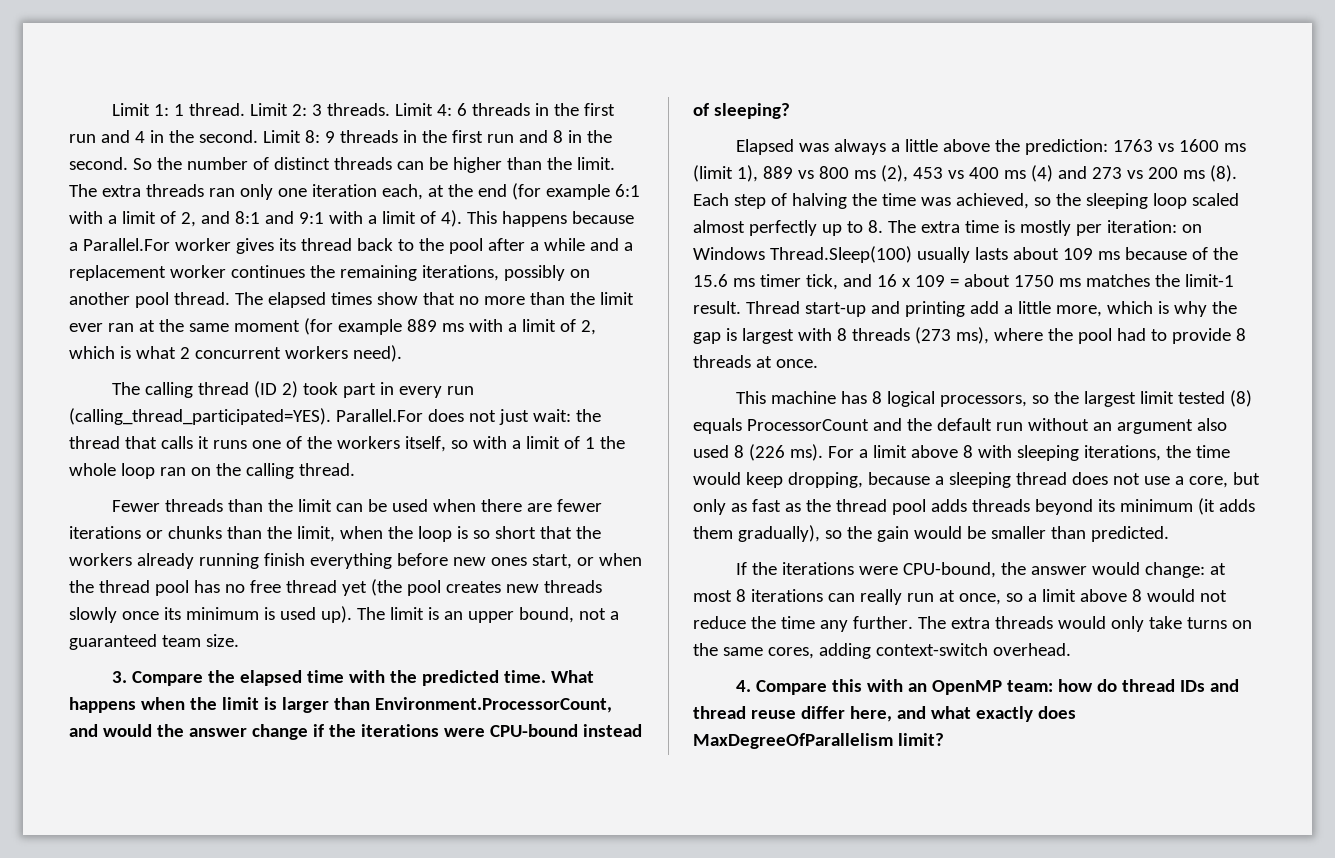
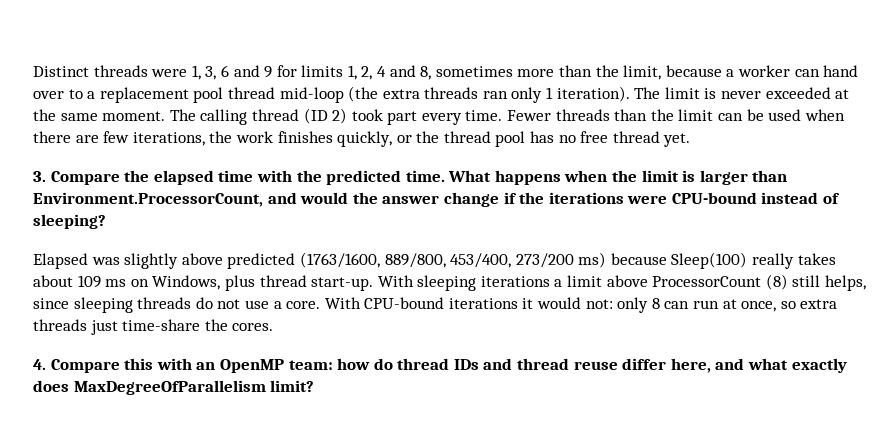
- Limit 1: 1 thread. Limit 2: 3 threads. Limit 4: 6 threads in the first run and 4 in the second. Limit 8: 9 threads in the first run and 8 in the second. So the number of distinct threads can be higher than the limit. The extra threads ran only one iteration each, at the end (for example 6:1 with a limit of 2, and 8:1 and 9:1 with a limit of 4). This happens because a Parallel.For worker gives its thread back to the pool after a while and a replacement worker continues the remaining iterations, possibly on another pool thread. The elapsed times show that no more than the limit ever ran at the same moment (for example 889 ms with a limit of 2, which is what 2 concurrent workers need).
- The calling thread (ID 2) took part in every run (calling_thread_participated=YES). Parallel.For does not just wait: the thread that calls it runs one of the workers itself, so with a limit of 1 the whole loop ran on the calling thread.
- Fewer threads than the limit can be used when there are fewer iterations or chunks than the limit, when the loop is so short that the workers already running finish everything before new ones start, or when the thread pool has no free thread yet (the pool creates new threads slowly once its minimum is used up). The limit is an upper bound, not a guaranteed team size.
+ Distinct threads were 1, 3, 6 and 9 for limits 1, 2, 4 and 8, sometimes more than the limit, because a worker can hand over to a replacement pool thread mid-loop (the extra threads ran only 1 iteration). The limit is never exceeded at the same moment. The calling thread (ID 2) took part every time. Fewer threads than the limit can be used when there are few iterations, the work finishes quickly, or the thread pool has no free thread yet.
- Elapsed was always a little above the prediction: 1763 vs 1600 ms (limit 1), 889 vs 800 ms (2), 453 vs 400 ms (4) and 273 vs 200 ms (8). Each step of halving the time was achieved, so the sleeping loop scaled almost perfectly up to 8. The extra time is mostly per iteration: on Windows Thread.Sleep(100) usually lasts about 109 ms because of the 15.6 ms timer tick, and 16 x 109 = about 1750 ms matches the limit-1 result. Thread start-up and printing add a little more, which is why the gap is largest with 8 threads (273 ms), where the pool had to provide 8 threads at once.
- This machine has 8 logical processors, so the largest limit tested (8) equals ProcessorCount and the default run without an argument also used 8 (226 ms). For a limit above 8 with sleeping iterations, the time would keep dropping, because a sleeping thread does not use a core, but only as fast as the thread pool adds threads beyond its minimum (it adds them gradually), so the gain would be smaller than predicted.
- If the iterations were CPU-bound, the answer would change: at most 8 iterations can really run at once, so a limit above 8 would not reduce the time any further. The extra threads would only take turns on the same cores, adding context-switch overhead.
+ Elapsed was slightly above predicted (1763/1600, 889/800, 453/400, 273/200 ms) because Sleep(100) really takes about 109 ms on Windows, plus thread start-up. With sleeping iterations a limit above ProcessorCount (8) still helps, since sleeping threads do not use a core. With CPU-bound iterations it would not: only 8 can run at once, so extra threads just time-share the cores.

